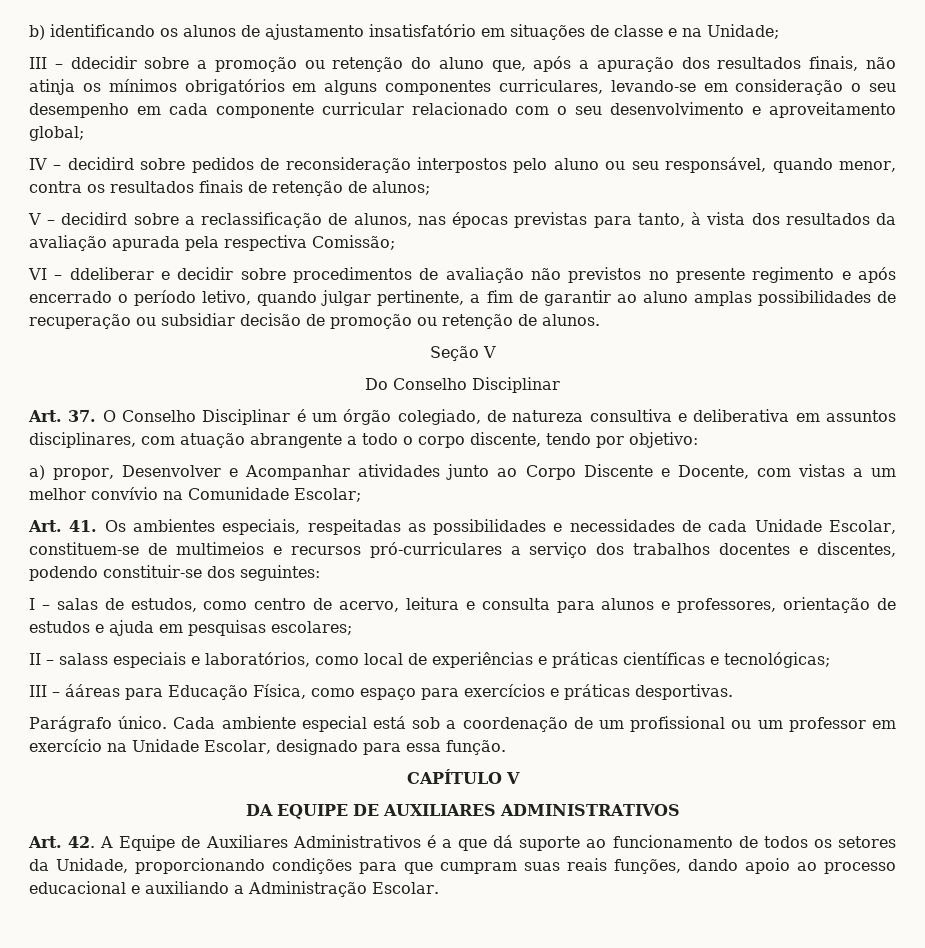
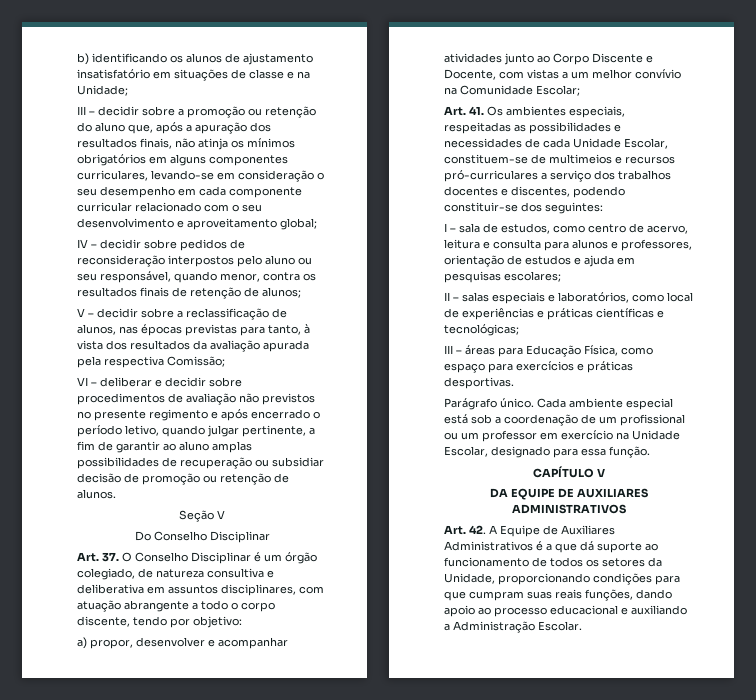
- III – ddecidir sobre a promoção ou retenção do aluno que, após a apuração dos resultados finais, não atinja os mínimos obrigatórios em alguns componentes curriculares, levando-se em consideração o seu desempenho em cada componente curricular relacionado com o seu desenvolvimento e aproveitamento global;
+ III – decidir sobre a promoção ou retenção do aluno que, após a apuração dos resultados finais, não atinja os mínimos obrigatórios em alguns componentes curriculares, levando-se em consideração o seu desempenho em cada componente curricular relacionado com o seu desenvolvimento e aproveitamento global;
- IV – decidird sobre pedidos de reconsideração interpostos pelo aluno ou seu responsável, quando menor, contra os resultados finais de retenção de alunos;
+ IV – decidir sobre pedidos de reconsideração interpostos pelo aluno ou seu responsável, quando menor, contra os resultados finais de retenção de alunos;
- V – decidird sobre a reclassificação de alunos, nas épocas previstas para tanto, à vista dos resultados da avaliação apurada pela respectiva Comissão;
+ V – decidir sobre a reclassificação de alunos, nas épocas previstas para tanto, à vista dos resultados da avaliação apurada pela respectiva Comissão;
- VI – ddeliberar e decidir sobre procedimentos de avaliação não previstos no presente regimento e após encerrado o período letivo, quando julgar pertinente, a fim de garantir ao aluno amplas possibilidades de recuperação ou subsidiar decisão de promoção ou retenção de alunos.
+ VI – deliberar e decidir sobre procedimentos de avaliação não previstos no presente regimento e após encerrado o período letivo, quando julgar pertinente, a fim de garantir ao aluno amplas possibilidades de recuperação ou subsidiar decisão de promoção ou retenção de alunos.
- a) propor, Desenvolver e Acompanhar atividades junto ao Corpo Discente e Docente, com vistas a um melhor convívio na Comunidade Escolar;
+ a) propor, desenvolver e acompanhar atividades junto ao Corpo Discente e Docente, com vistas a um melhor convívio na Comunidade Escolar;
- I – salas de estudos, como centro de acervo, leitura e consulta para alunos e professores, orientação de estudos e ajuda em pesquisas escolares;
+ I – sala de estudos, como centro de acervo, leitura e consulta para alunos e professores, orientação de estudos e ajuda em pesquisas escolares;
- II – salass especiais e laboratórios, como local de experiências e práticas científicas e tecnológicas;
+ II – salas especiais e laboratórios, como local de experiências e práticas científicas e tecnológicas;
- III – ááreas para Educação Física, como espaço para exercícios e práticas desportivas.
+ III – áreas para Educação Física, como espaço para exercícios e práticas desportivas.

